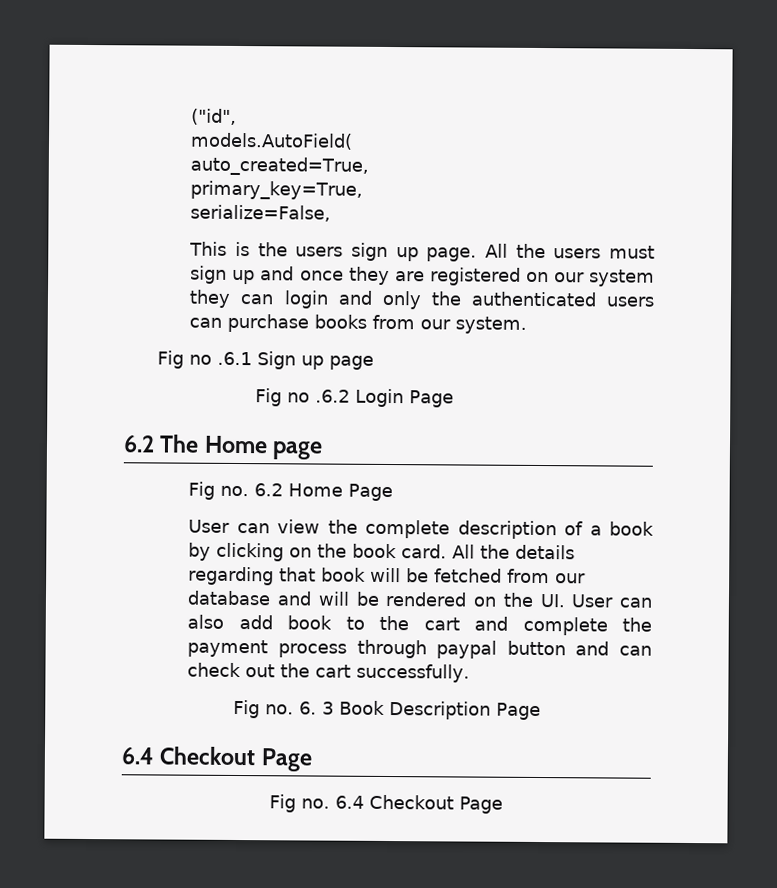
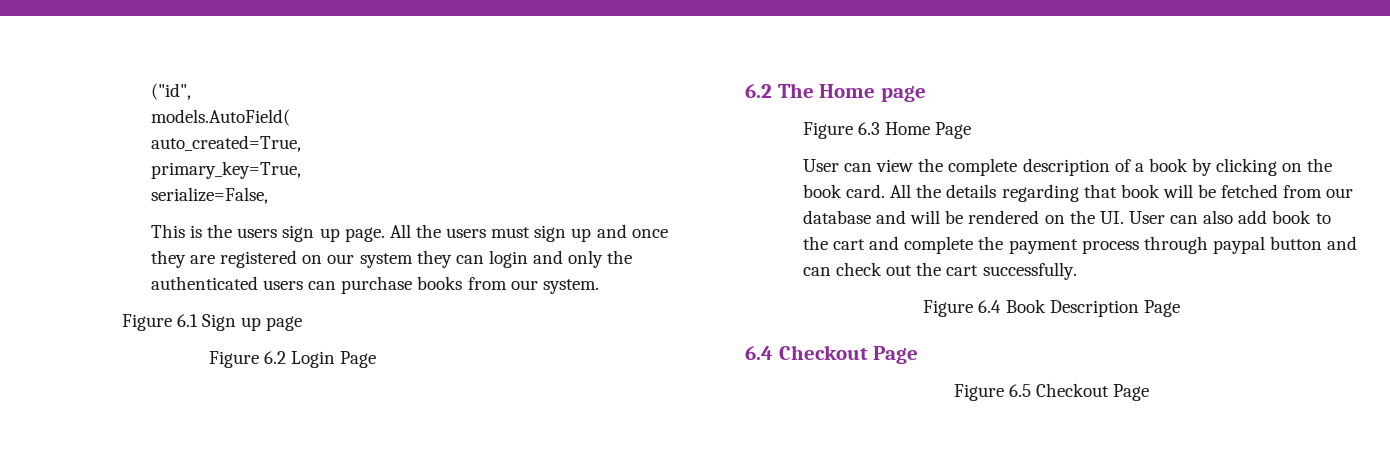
- Fig no .6.1 Sign up page
+ Figure 6.1 Sign up page
- Fig no .6.2 Login Page
+ Figure 6.2 Login Page
- Fig no. 6.2 Home Page
+ Figure 6.3 Home Page
- Fig no. 6. 3 Book Description Page
+ Figure 6.4 Book Description Page
- Fig no. 6.4 Checkout Page
+ Figure 6.5 Checkout Page

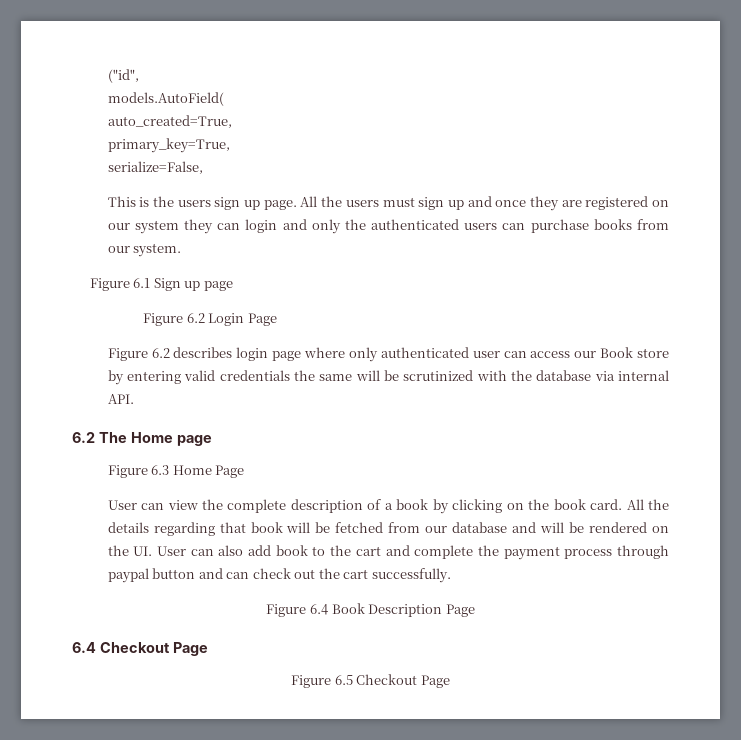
+ Figure 6.2 describes login page where only authenticated user can access our Book store by entering valid credentials the same will be scrutinized with the database via internal API.

